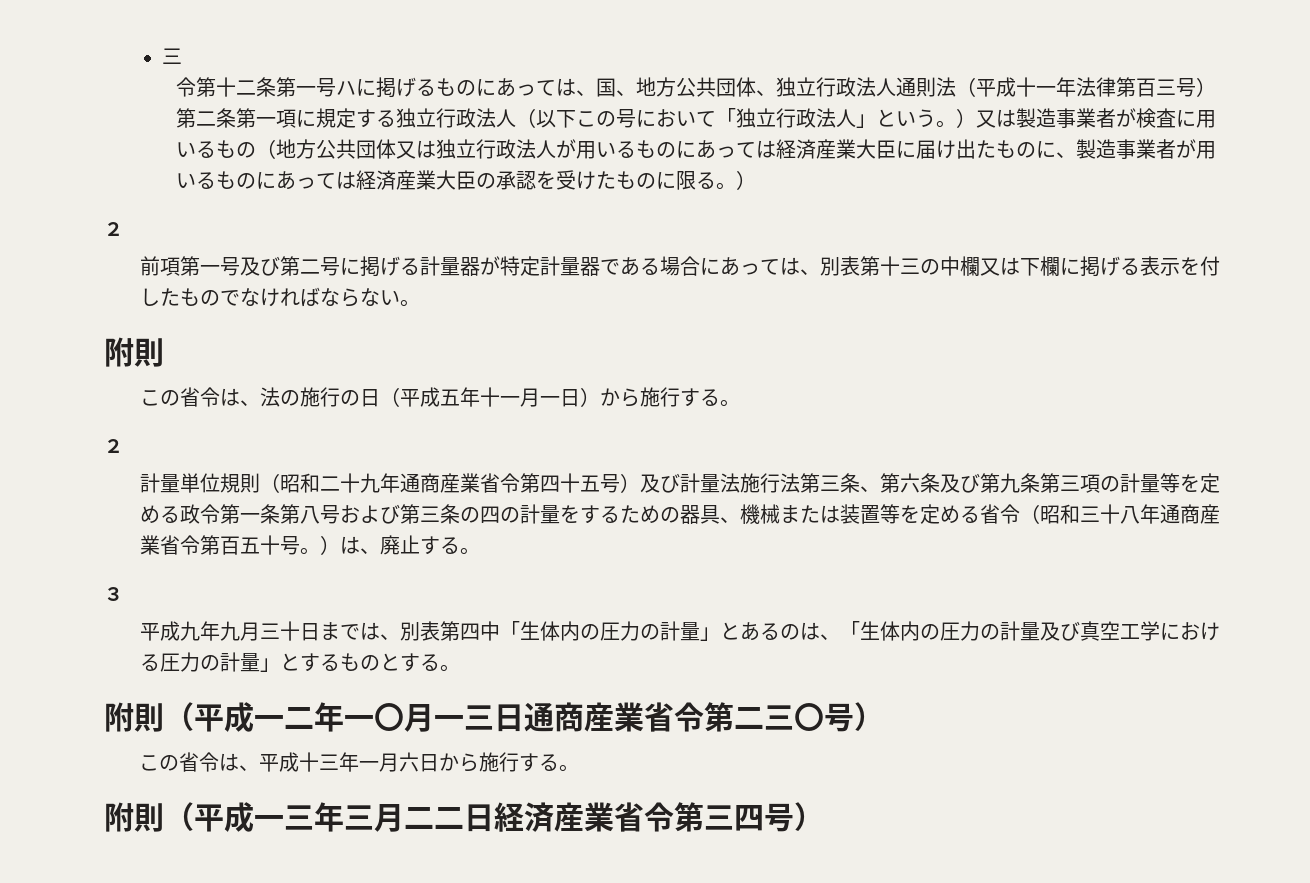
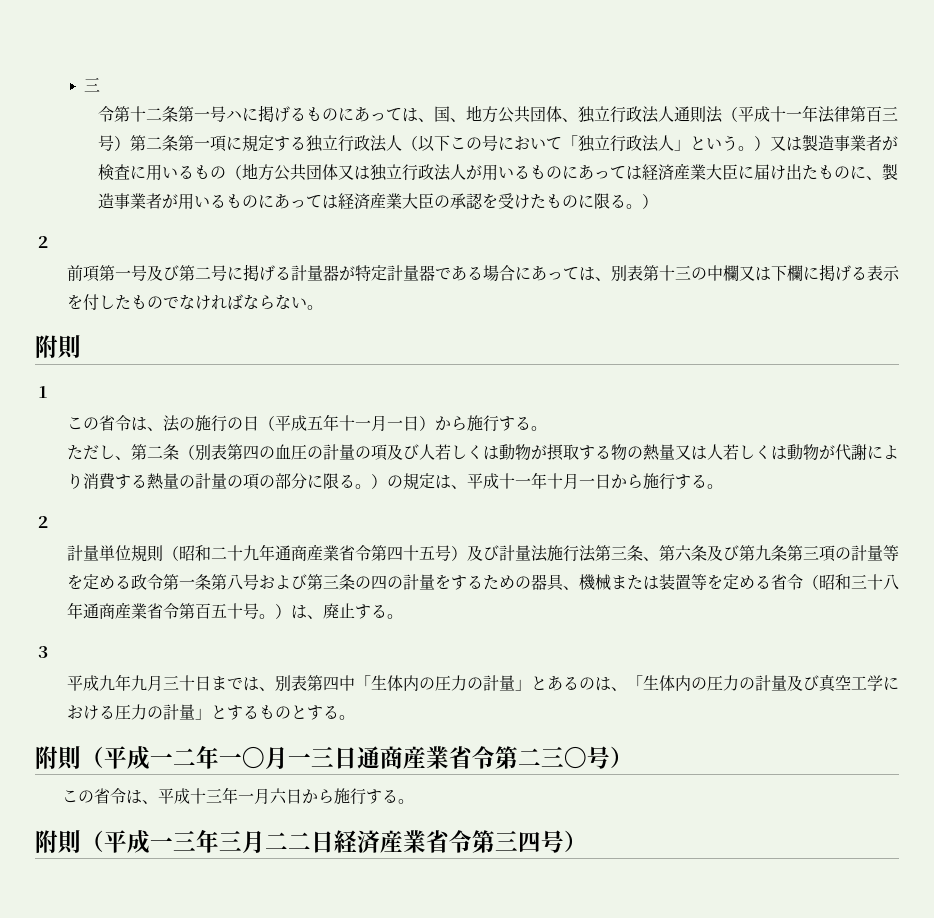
+ １
+ ただし、第二条（別表第四の血圧の計量の項及び人若しくは動物が摂取する物の熱量又は人若しくは動物が代謝により消費する熱量の計量の項の部分に限る。）の規定は、平成十一年十月一日から施行する。

